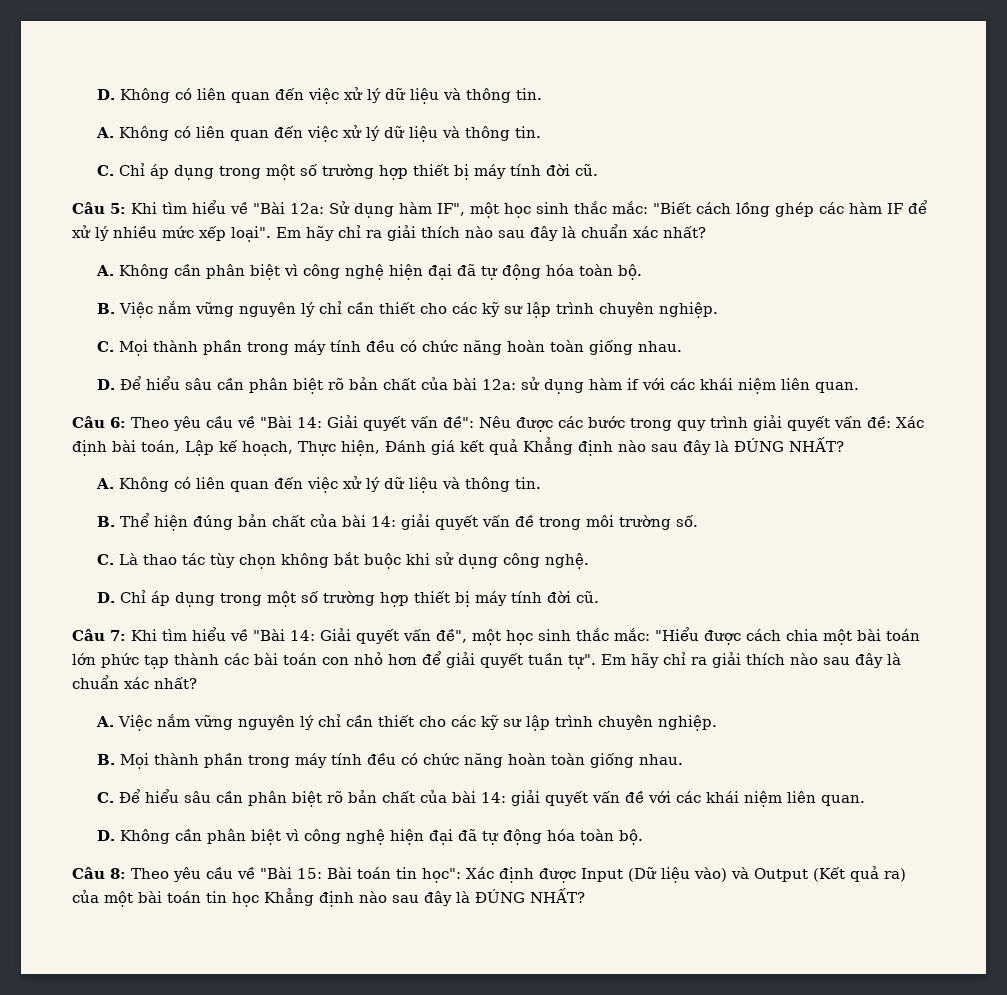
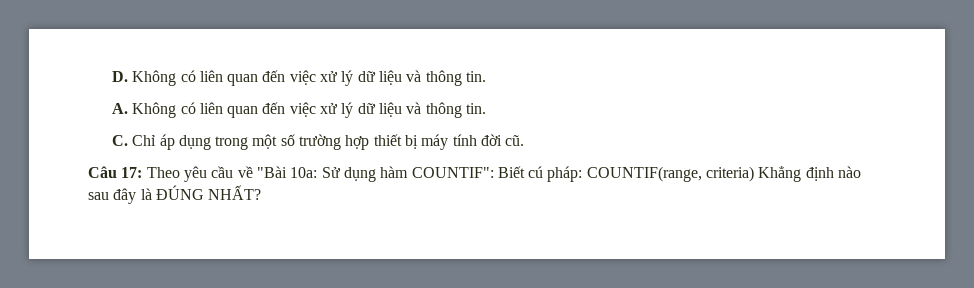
- Câu 5: Khi tìm hiểu về "Bài 12a: Sử dụng hàm IF", một học sinh thắc mắc: "Biết cách lồng ghép các hàm IF để xử lý nhiều mức xếp loại". Em hãy chỉ ra giải thích nào sau đây là chuẩn xác nhất?
- A. Không cần phân biệt vì công nghệ hiện đại đã tự động hóa toàn bộ.
- B. Việc nắm vững nguyên lý chỉ cần thiết cho các kỹ sư lập trình chuyên nghiệp.
- C. Mọi thành phần trong máy tính đều có chức năng hoàn toàn giống nhau.
- D. Để hiểu sâu cần phân biệt rõ bản chất của bài 12a: sử dụng hàm if với các khái niệm liên quan.
- Câu 6: Theo yêu cầu về "Bài 14: Giải quyết vấn đề": Nêu được các bước trong quy trình giải quyết vấn đề: Xác định bài toán, Lập kế hoạch, Thực hiện, Đánh giá kết quả Khẳng định nào sau đây là ĐÚNG NHẤT?
- A. Không có liên quan đến việc xử lý dữ liệu và thông tin.
- B. Thể hiện đúng bản chất của bài 14: giải quyết vấn đề trong môi trường số.
- C. Là thao tác tùy chọn không bắt buộc khi sử dụng công nghệ.
- D. Chỉ áp dụng trong một số trường hợp thiết bị máy tính đời cũ.
- Câu 7: Khi tìm hiểu về "Bài 14: Giải quyết vấn đề", một học sinh thắc mắc: "Hiểu được cách chia một bài toán lớn phức tạp thành các bài toán con nhỏ hơn để giải quyết tuần tự". Em hãy chỉ ra giải thích nào sau đây là chuẩn xác nhất?
- A. Việc nắm vững nguyên lý chỉ cần thiết cho các kỹ sư lập trình chuyên nghiệp.
- B. Mọi thành phần trong máy tính đều có chức năng hoàn toàn giống nhau.
- C. Để hiểu sâu cần phân biệt rõ bản chất của bài 14: giải quyết vấn đề với các khái niệm liên quan.
- D. Không cần phân biệt vì công nghệ hiện đại đã tự động hóa toàn bộ.
- Câu 8: Theo yêu cầu về "Bài 15: Bài toán tin học": Xác định được Input (Dữ liệu vào) và Output (Kết quả ra) của một bài toán tin học Khẳng định nào sau đây là ĐÚNG NHẤT?
+ Câu 17: Theo yêu cầu về "Bài 10a: Sử dụng hàm COUNTIF": Biết cú pháp: COUNTIF(range, criteria) Khẳng định nào sau đây là ĐÚNG NHẤT?

